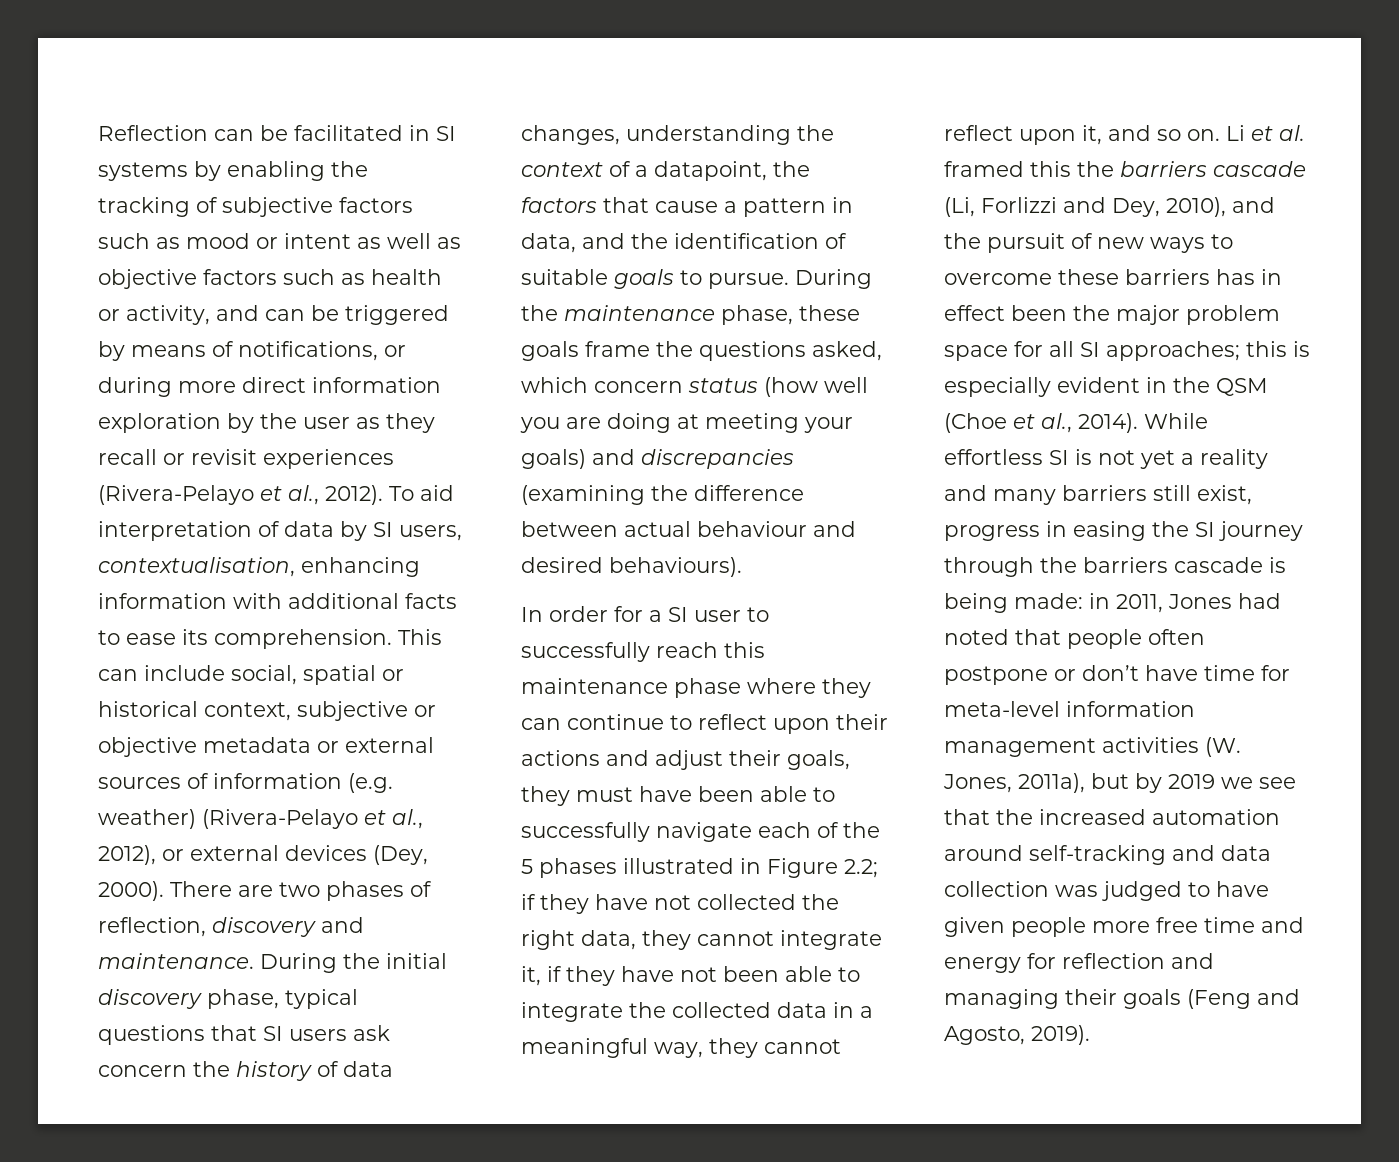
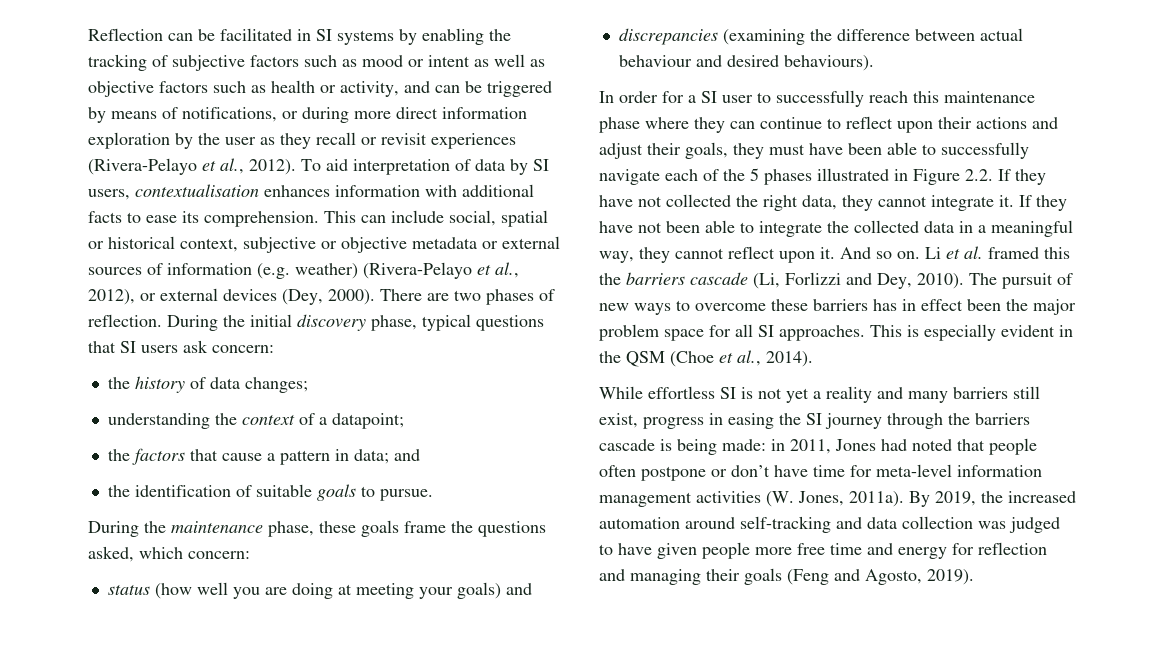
- To aid interpretation of data by SI users, contextualisation, enhancing information with additional facts to ease its comprehension.
+ To aid interpretation of data by SI users, contextualisation enhances information with additional facts to ease its comprehension.
- There are two phases of reflection, discovery and maintenance.
+ There are two phases of reflection.
- During the initial discovery phase, typical questions that SI users ask concern the history of data changes, understanding the context of a datapoint, the factors that cause a pattern in data, and the identification of suitable goals to pursue. During the maintenance phase, these goals frame the questions asked, which concern status (how well you are doing at meeting your goals) and discrepancies (examining the difference between actual behaviour and desired behaviours).
+ During the initial discovery phase, typical questions that SI users ask concern:
+ the history of data changes;
+ understanding the context of a datapoint;
+ the factors that cause a pattern in data; and
+ the identification of suitable goals to pursue.
+ During the maintenance phase, these goals frame the questions asked, which concern:
+ status (how well you are doing at meeting your goals) and
+ discrepancies (examining the difference between actual behaviour and desired behaviours).
- In order for a SI user to successfully reach this maintenance phase where they can continue to reflect upon their actions and adjust their goals, they must have been able to successfully navigate each of the 5 phases illustrated in Figure 2.2; if they have not collected the right data, they cannot integrate it, if they have not been able to integrate the collected data in a meaningful way, they cannot reflect upon it, and so on.
+ In order for a SI user to successfully reach this maintenance phase where they can continue to reflect upon their actions and adjust their goals, they must have been able to successfully navigate each of the 5 phases illustrated in Figure 2.2. If they have not collected the right data, they cannot integrate it. If they have not been able to integrate the collected data in a meaningful way, they cannot reflect upon it. And so on.
- Li et al. framed this the barriers cascade (Li, Forlizzi and Dey, 2010), and the pursuit of new ways to overcome these barriers has in effect been the major problem space for all SI approaches; this is especially evident in the QSM (Choe et al., 2014). While effortless SI is not yet a reality and many barriers still exist, progress in easing the SI journey through the barriers cascade is being made:
+ Li et al. framed this the barriers cascade (Li, Forlizzi and Dey, 2010). The pursuit of new ways to overcome these barriers has in effect been the major problem space for all SI approaches. This is especially evident in the QSM (Choe et al., 2014).
+ While effortless SI is not yet a reality and many barriers still exist, progress in easing the SI journey through the barriers cascade is being made:
- in 2011, Jones had noted that people often postpone or don’t have time for meta-level information management activities (W. Jones, 2011a), but by 2019 we see that the increased automation around self-tracking and data collection was judged to have given people more free time and energy for reflection and managing their goals (Feng and Agosto, 2019).
+ in 2011, Jones had noted that people often postpone or don’t have time for meta-level information management activities (W. Jones, 2011a). By 2019, the increased automation around self-tracking and data collection was judged to have given people more free time and energy for reflection and managing their goals (Feng and Agosto, 2019).

